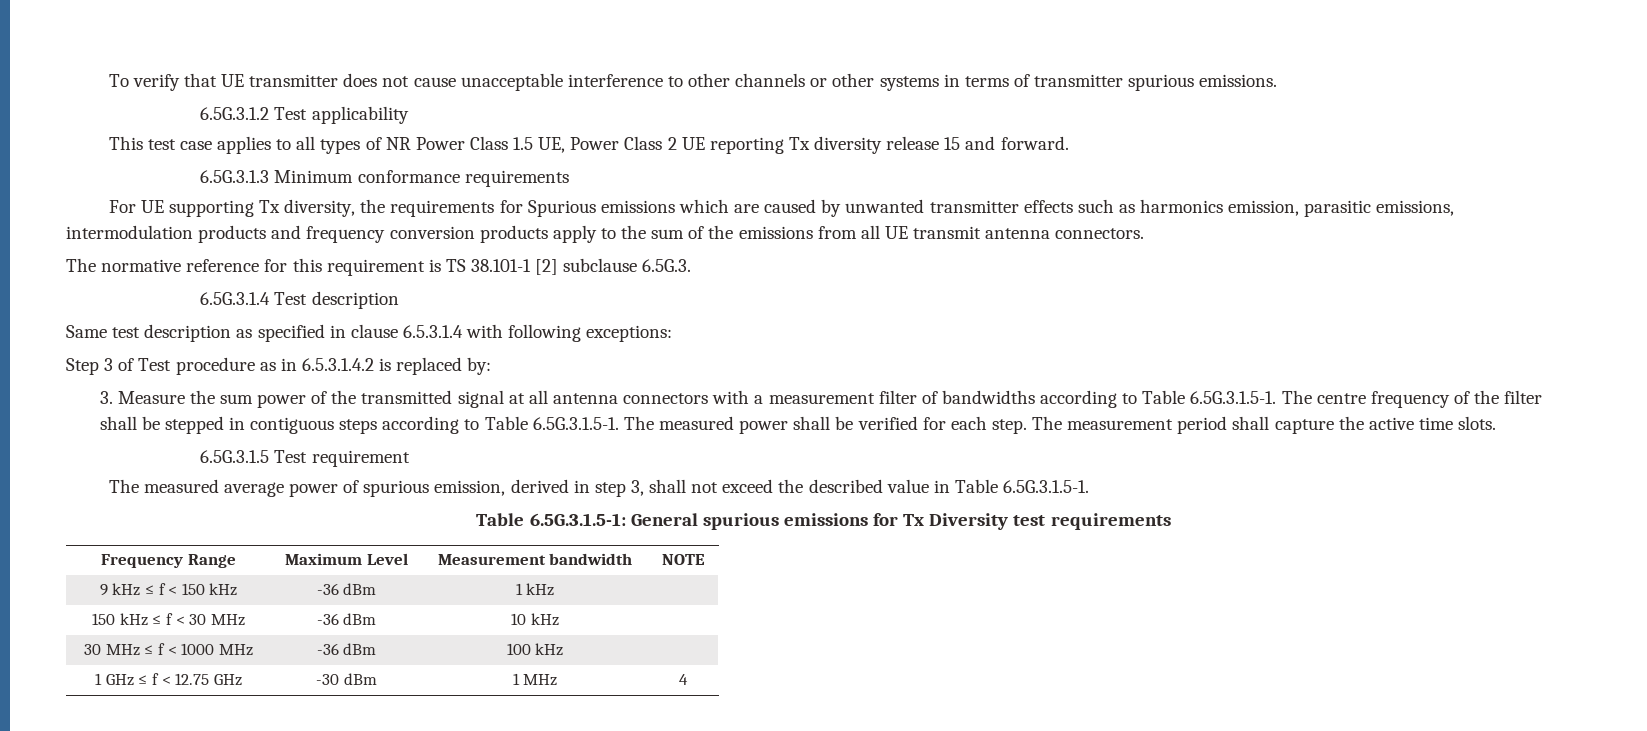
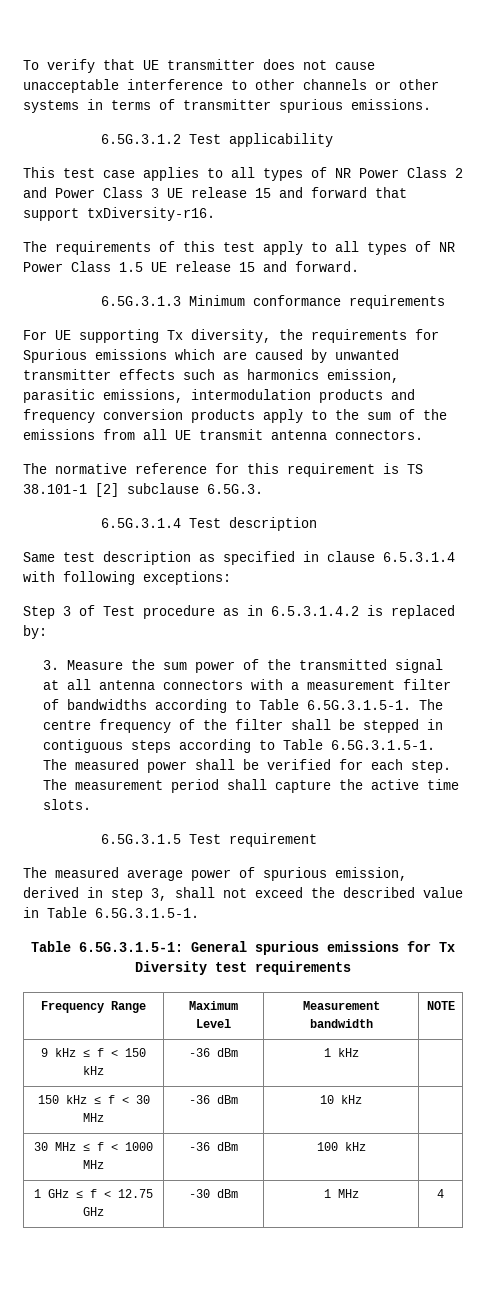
- This test case applies to all types of NR Power Class 1.5 UE, Power Class 2 UE reporting Tx diversity release 15 and forward.
+ This test case applies to all types of NR Power Class 2 and Power Class 3 UE release 15 and forward that support txDiversity-r16.
+ The requirements of this test apply to all types of NR Power Class 1.5 UE release 15 and forward.

